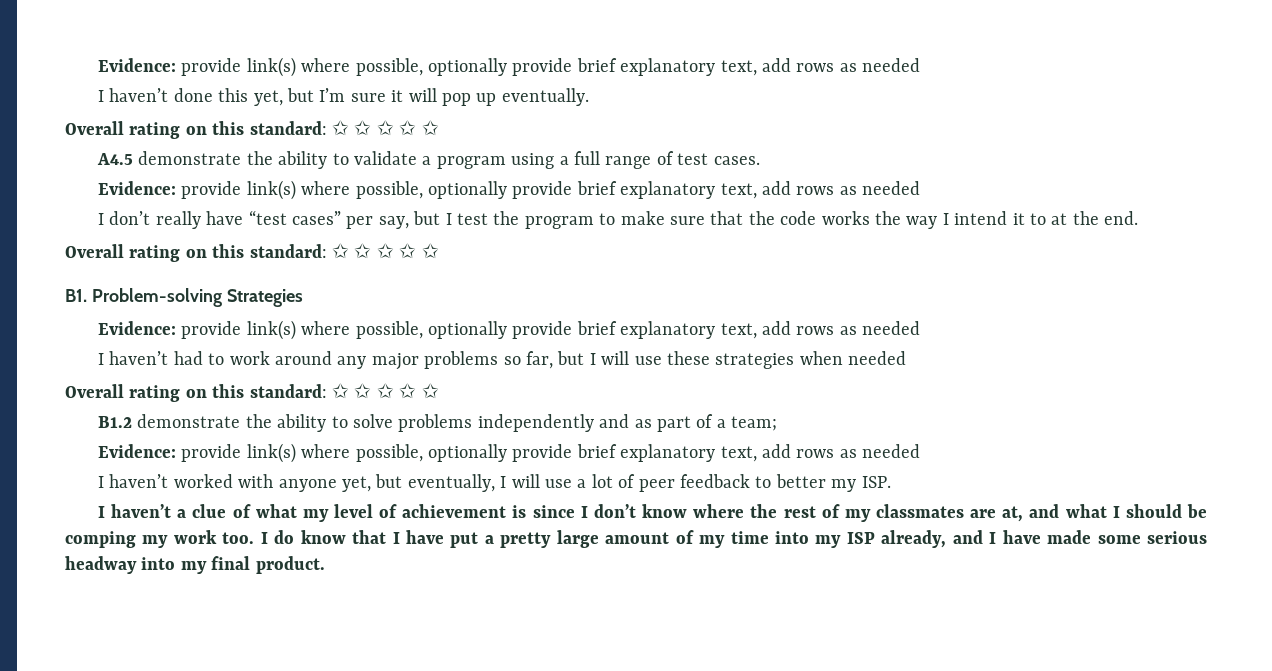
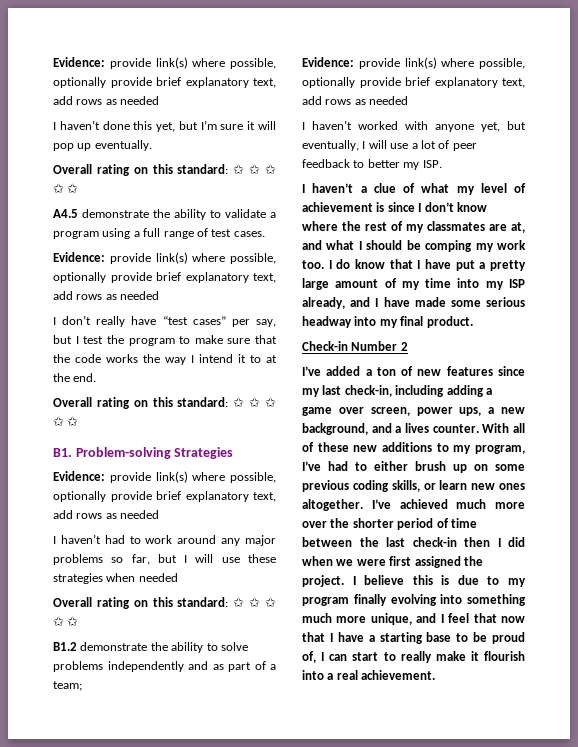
+ Check-in Number 2
+ I’ve added a ton of new features since my last check-in, including adding a game over screen, power ups, a new background, and a lives counter. With all of these new additions to my program, I’ve had to either brush up on some previous coding skills, or learn new ones altogether. I’ve achieved much more over the shorter period of time between the last check-in then I did when we were first assigned the project. I believe this is due to my program finally evolving into something much more unique, and I feel that now that I have a starting base to be proud of, I can start to really make it flourish into a real achievement.

